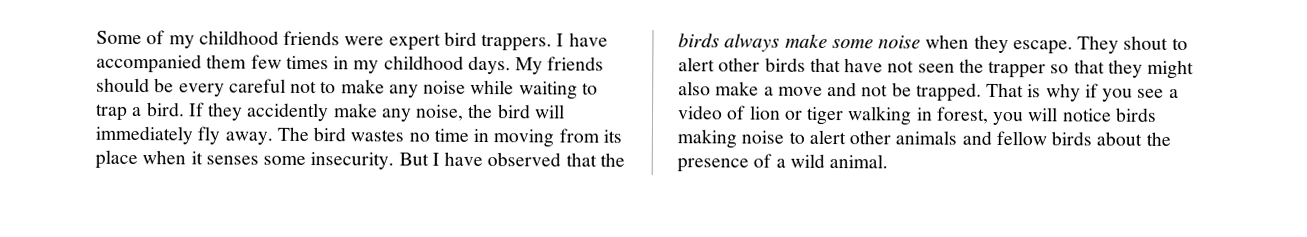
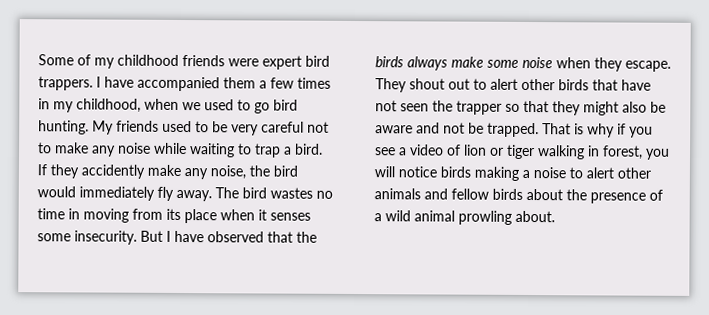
- I have accompanied them few times in my childhood days. My friends should be every careful not to make any noise while waiting to trap a bird.
+ I have accompanied them a few times in my childhood, when we used to go bird hunting. My friends used to be very careful not to make any noise while waiting to trap a bird.
- If they accidently make any noise, the bird will immediately fly away.
+ If they accidently make any noise, the bird would immediately fly away.
- They shout to alert other birds that have not seen the trapper so that they might also make a move and not be trapped.
+ They shout out to alert other birds that have not seen the trapper so that they might also be aware and not be trapped.
- That is why if you see a video of lion or tiger walking in forest, you will notice birds making noise to alert other animals and fellow birds about the presence of a wild animal.
+ That is why if you see a video of lion or tiger walking in forest, you will notice birds making a noise to alert other animals and fellow birds about the presence of a wild animal prowling about.

